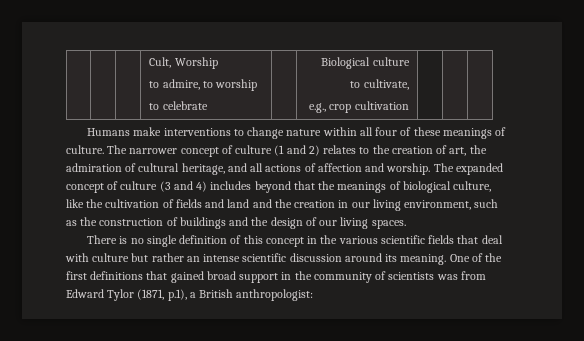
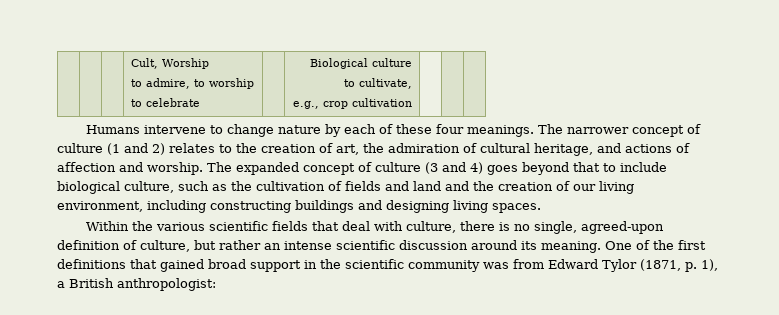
- Humans make interventions to change nature within all four of these meanings of culture.
+ Humans intervene to change nature by each of these four meanings.
- The narrower concept of culture (1 and 2) relates to the creation of art, the admiration of cultural heritage, and all actions of affection and worship.
+ The narrower concept of culture (1 and 2) relates to the creation of art, the admiration of cultural heritage, and actions of affection and worship.
- The expanded concept of culture (3 and 4) includes beyond that the meanings of biological culture, like the cultivation of fields and land and the creation in our living environment, such as the construction of buildings and the design of our living spaces.
- There is no single definition of this concept in the various scientific fields that deal with culture but rather an intense scientific discussion around its meaning.
+ The expanded concept of culture (3 and 4) goes beyond that to include biological culture, such as the cultivation of fields and land and the creation of our living environment, including constructing buildings and designing living spaces.
+ Within the various scientific fields that deal with culture, there is no single, agreed-upon definition of culture, but rather an intense scientific discussion around its meaning.
- One of the first definitions that gained broad support in the community of scientists was from Edward Tylor (1871, p.1), a British anthropologist:
+ One of the first definitions that gained broad support in the scientific community was from Edward Tylor (1871, p. 1), a British anthropologist:

